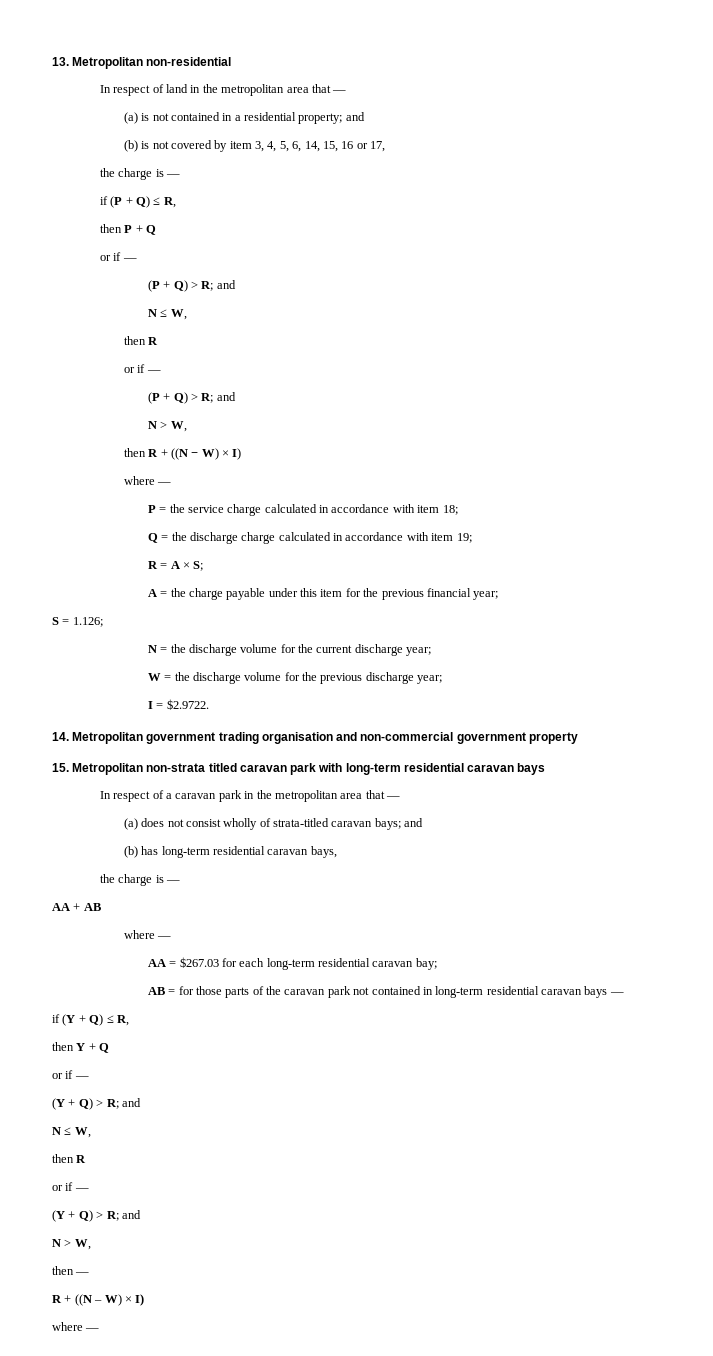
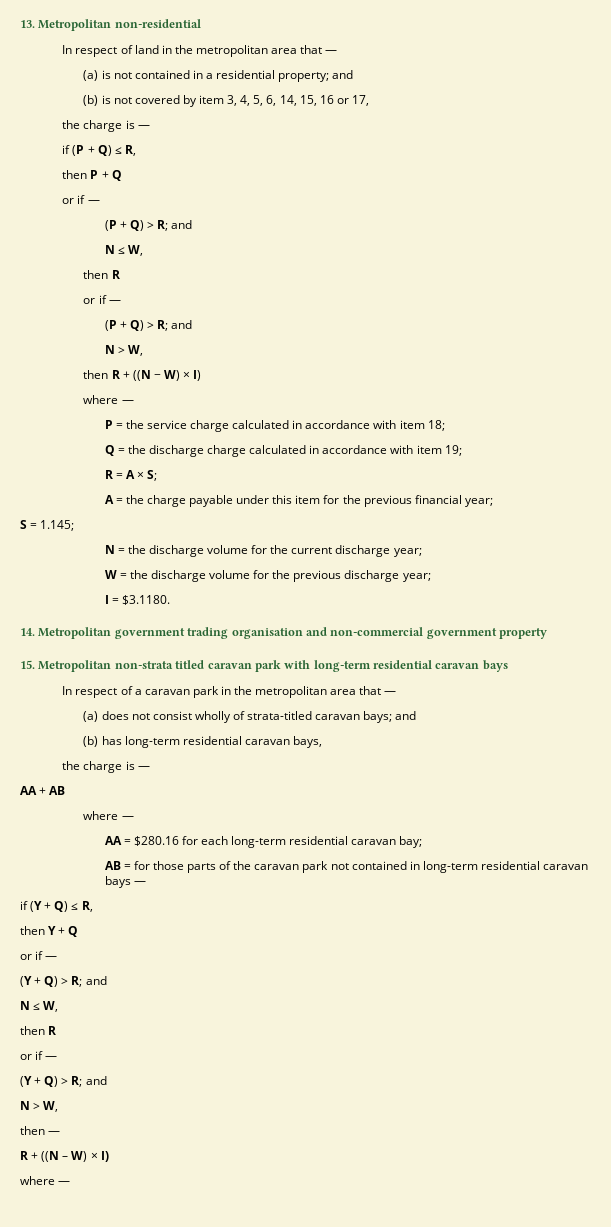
- S = 1.126;
+ S = 1.145;
- I = $2.9722.
+ I = $3.1180.
- AA = $267.03 for each long-term residential caravan bay;
+ AA = $280.16 for each long-term residential caravan bay;

